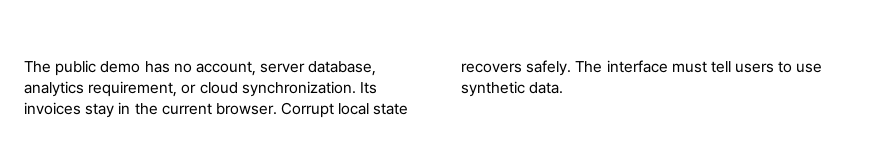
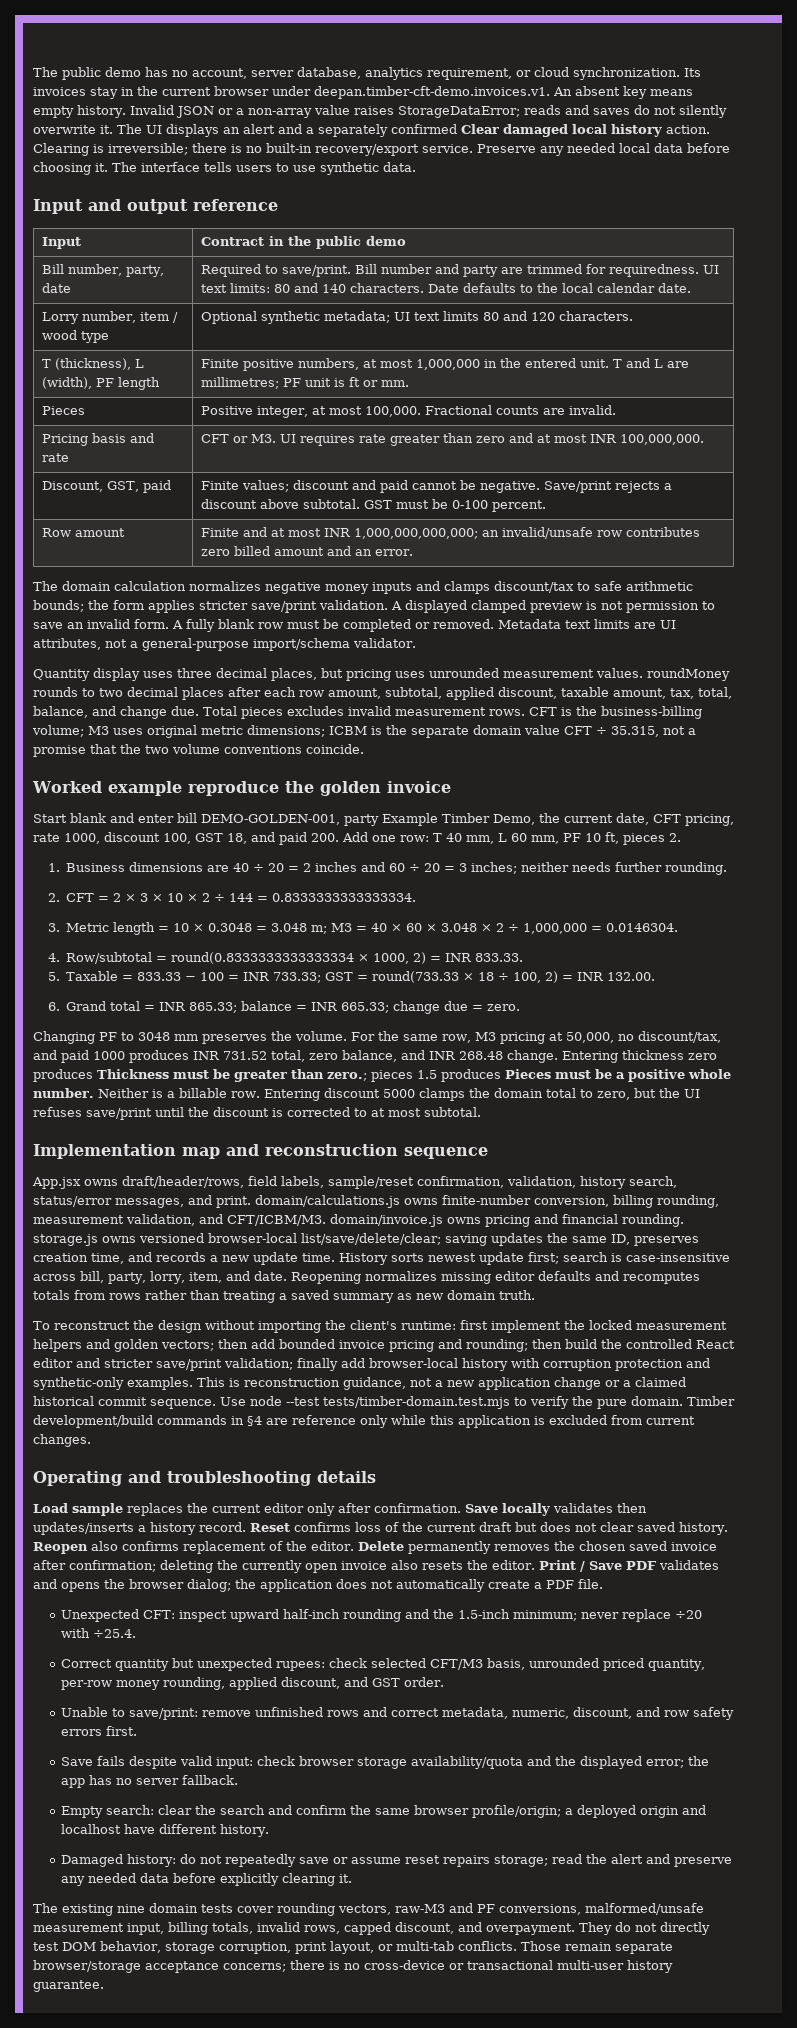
- Its invoices stay in the current browser. Corrupt local state recovers safely. The interface must tell users to use synthetic data.
+ Its invoices stay in the current browser under deepan.timber-cft-demo.invoices.v1. An absent key means empty history. Invalid JSON or a non-array value raises StorageDataError; reads and saves do not silently overwrite it. The UI displays an alert and a separately confirmed Clear damaged local history action. Clearing is irreversible; there is no built-in recovery/export service. Preserve any needed local data before choosing it. The interface tells users to use synthetic data.
+ Input and output reference
+ Input | Contract in the public demo
+ Bill number, party, date | Required to save/print. Bill number and party are trimmed for requiredness. UI text limits: 80 and 140 characters. Date defaults to the local calendar date.
+ Lorry number, item / wood type | Optional synthetic metadata; UI text limits 80 and 120 characters.
+ T (thickness), L (width), PF length | Finite positive numbers, at most 1,000,000 in the entered unit. T and L are millimetres; PF unit is ft or mm.
+ Pieces | Positive integer, at most 100,000. Fractional counts are invalid.
+ Pricing basis and rate | CFT or M3. UI requires rate greater than zero and at most INR 100,000,000.
+ Discount, GST, paid | Finite values; discount and paid cannot be negative. Save/print rejects a discount above subtotal. GST must be 0-100 percent.
+ Row amount | Finite and at most INR 1,000,000,000,000; an invalid/unsafe row contributes zero billed amount and an error.
+ The domain calculation normalizes negative money inputs and clamps discount/tax to safe arithmetic bounds; the form applies stricter save/print validation. A displayed clamped preview is not permission to save an invalid form. A fully blank row must be completed or removed. Metadata text limits are UI attributes, not a general-purpose import/schema validator.
+ Quantity display uses three decimal places, but pricing uses unrounded measurement values. roundMoney rounds to two decimal places after each row amount, subtotal, applied discount, taxable amount, tax, total, balance, and change due. Total pieces excludes invalid measurement rows. CFT is the business-billing volume; M3 uses original metric dimensions; ICBM is the separate domain value CFT ÷ 35.315, not a promise that the two volume conventions coincide.
+ Worked example reproduce the golden invoice
+ Start blank and enter bill DEMO-GOLDEN-001, party Example Timber Demo, the current date, CFT pricing, rate 1000, discount 100, GST 18, and paid 200. Add one row: T 40 mm, L 60 mm, PF 10 ft, pieces 2.
+ 1. Business dimensions are 40 ÷ 20 = 2 inches and 60 ÷ 20 = 3 inches; neither needs further rounding.
+ 2. CFT = 2 × 3 × 10 × 2 ÷ 144 = 0.8333333333333334.
+ 3. Metric length = 10 × 0.3048 = 3.048 m; M3 = 40 × 60 × 3.048 × 2 ÷ 1,000,000 = 0.0146304.
+ 4. Row/subtotal = round(0.8333333333333334 × 1000, 2) = INR 833.33.
+ 5. Taxable = 833.33 − 100 = INR 733.33; GST = round(733.33 × 18 ÷ 100, 2) = INR 132.00.
+ 6. Grand total = INR 865.33; balance = INR 665.33; change due = zero.
+ Changing PF to 3048 mm preserves the volume. For the same row, M3 pricing at 50,000, no discount/tax, and paid 1000 produces INR 731.52 total, zero balance, and INR 268.48 change. Entering thickness zero produces Thickness must be greater than zero.; pieces 1.5 produces Pieces must be a positive whole number. Neither is a billable row. Entering discount 5000 clamps the domain total to zero, but the UI refuses save/print until the discount is corrected to at most subtotal.
+ Implementation map and reconstruction sequence
+ App.jsx owns draft/header/rows, field labels, sample/reset confirmation, validation, history search, status/error messages, and print. domain/calculations.js owns finite-number conversion, billing rounding, measurement validation, and CFT/ICBM/M3. domain/invoice.js owns pricing and financial rounding. storage.js owns versioned browser-local list/save/delete/clear; saving updates the same ID, preserves creation time, and records a new update time. History sorts newest update first; search is case-insensitive across bill, party, lorry, item, and date. Reopening normalizes missing editor defaults and recomputes totals from rows rather than treating a saved summary as new domain truth.
+ To reconstruct the design without importing the client's runtime: first implement the locked measurement helpers and golden vectors; then add bounded invoice pricing and rounding; then build the controlled React editor and stricter save/print validation; finally add browser-local history with corruption protection and synthetic-only examples. This is reconstruction guidance, not a new application change or a claimed historical commit sequence. Use node --test tests/timber-domain.test.mjs to verify the pure domain. Timber development/build commands in §4 are reference only while this application is excluded from current changes.
+ Operating and troubleshooting details
+ Load sample replaces the current editor only after confirmation. Save locally validates then updates/inserts a history record. Reset confirms loss of the current draft but does not clear saved history. Reopen also confirms replacement of the editor. Delete permanently removes the chosen saved invoice after confirmation; deleting the currently open invoice also resets the editor. Print / Save PDF validates and opens the browser dialog; the application does not automatically create a PDF file.
+ Unexpected CFT: inspect upward half-inch rounding and the 1.5-inch minimum; never replace ÷20 with ÷25.4.
+ Correct quantity but unexpected rupees: check selected CFT/M3 basis, unrounded priced quantity, per-row money rounding, applied discount, and GST order.
+ Unable to save/print: remove unfinished rows and correct metadata, numeric, discount, and row safety errors first.
+ Save fails despite valid input: check browser storage availability/quota and the displayed error; the app has no server fallback.
+ Empty search: clear the search and confirm the same browser profile/origin; a deployed origin and localhost have different history.
+ Damaged history: do not repeatedly save or assume reset repairs storage; read the alert and preserve any needed data before explicitly clearing it.
+ The existing nine domain tests cover rounding vectors, raw-M3 and PF conversions, malformed/unsafe measurement input, billing totals, invalid rows, capped discount, and overpayment. They do not directly test DOM behavior, storage corruption, print layout, or multi-tab conflicts. Those remain separate browser/storage acceptance concerns; there is no cross-device or transactional multi-user history guarantee.

